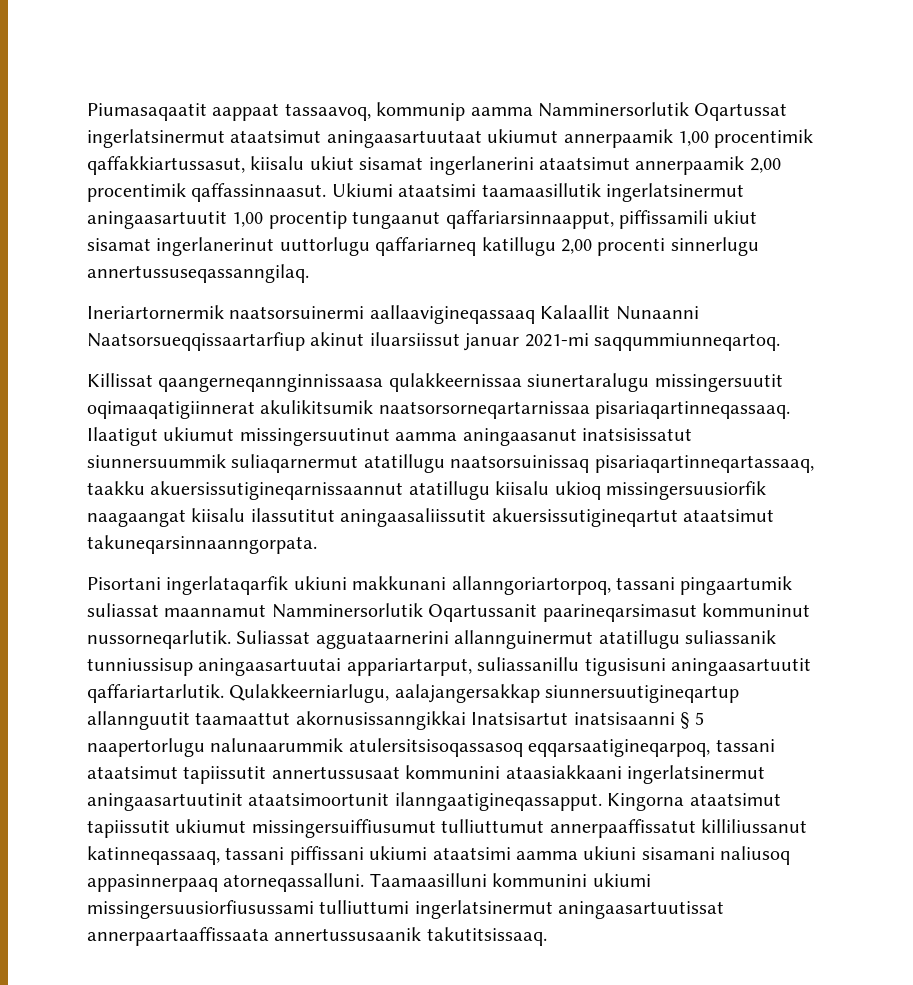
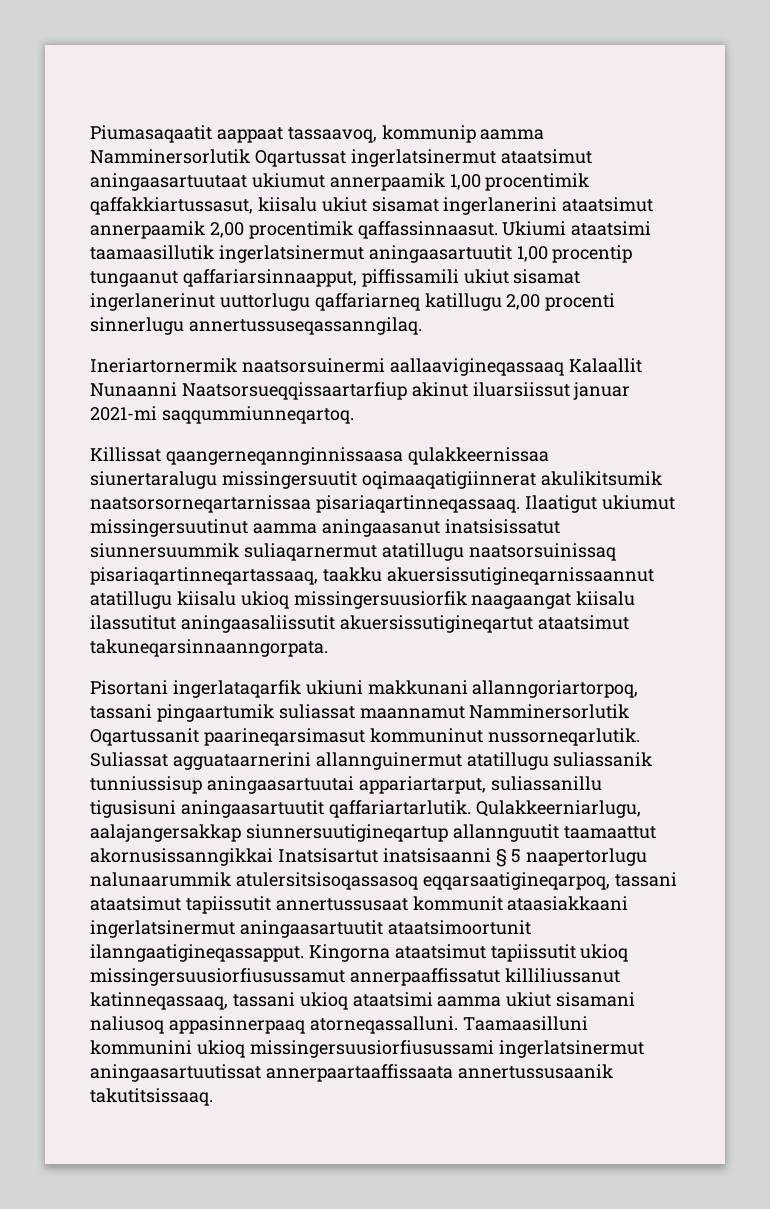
- Qulakkeerniarlugu, aalajangersakkap siunnersuutigineqartup allannguutit taamaattut akornusissanngikkai Inatsisartut inatsisaanni § 5 naapertorlugu nalunaarummik atulersitsisoqassasoq eqqarsaatigineqarpoq, tassani ataatsimut tapiissutit annertussusaat kommunini ataasiakkaani ingerlatsinermut aningaasartuutinit ataatsimoortunit ilanngaatigineqassapput.
+ Qulakkeerniarlugu, aalajangersakkap siunnersuutigineqartup allannguutit taamaattut akornusissanngikkai Inatsisartut inatsisaanni § 5 naapertorlugu nalunaarummik atulersitsisoqassasoq eqqarsaatigineqarpoq, tassani ataatsimut tapiissutit annertussusaat kommunit ataasiakkaani ingerlatsinermut aningaasartuutit ataatsimoortunit ilanngaatigineqassapput.
- Kingorna ataatsimut tapiissutit ukiumut missingersuiffiusumut tulliuttumut annerpaaffissatut killiliussanut katinneqassaaq, tassani piffissani ukiumi ataatsimi aamma ukiuni sisamani naliusoq appasinnerpaaq atorneqassalluni.
+ Kingorna ataatsimut tapiissutit ukioq missingersuusiorfiusussamut annerpaaffissatut killiliussanut katinneqassaaq, tassani ukioq ataatsimi aamma ukiut sisamani naliusoq appasinnerpaaq atorneqassalluni.
- Taamaasilluni kommunini ukiumi missingersuusiorfiusussami tulliuttumi ingerlatsinermut aningaasartuutissat annerpaartaaffissaata annertussusaanik takutitsissaaq.
+ Taamaasilluni kommunini ukioq missingersuusiorfiusussami ingerlatsinermut aningaasartuutissat annerpaartaaffissaata annertussusaanik takutitsissaaq.

